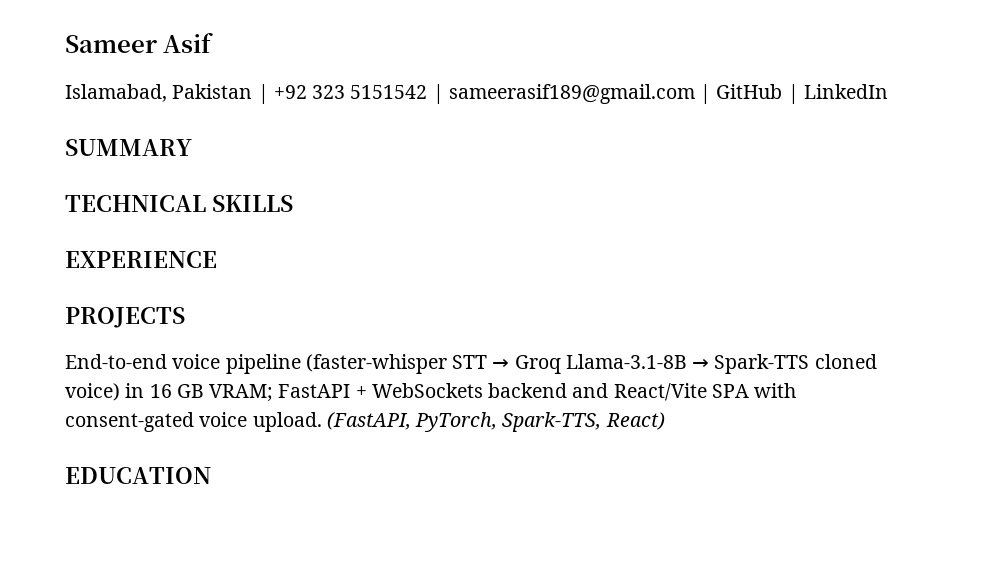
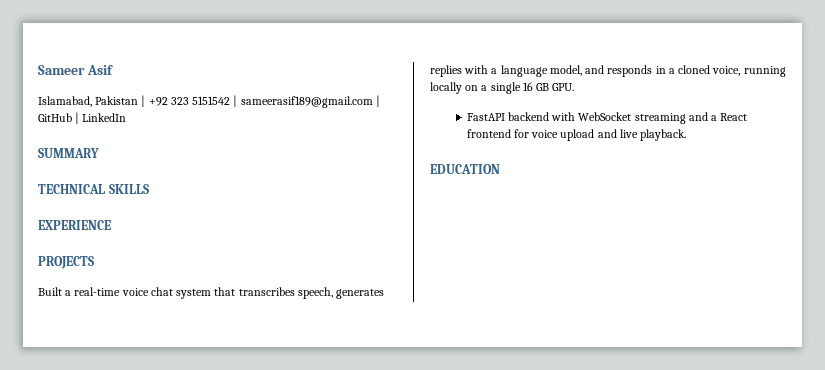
- End-to-end voice pipeline (faster-whisper STT → Groq Llama-3.1-8B → Spark-TTS cloned voice) in 16 GB VRAM; FastAPI + WebSockets backend and React/Vite SPA with consent-gated voice upload. (FastAPI, PyTorch, Spark-TTS, React)
+ Built a real-time voice chat system that transcribes speech, generates replies with a language model, and responds in a cloned voice, running locally on a single 16 GB GPU.
+ FastAPI backend with WebSocket streaming and a React frontend for voice upload and live playback.

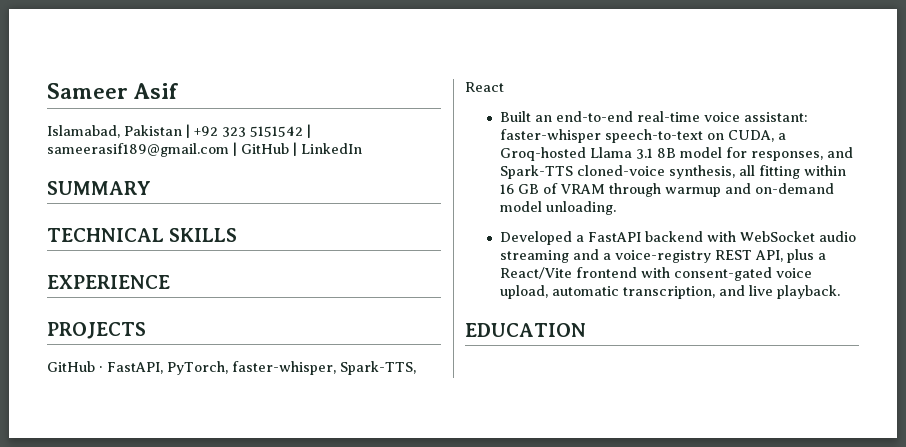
- Built a real-time voice chat system that transcribes speech, generates replies with a language model, and responds in a cloned voice, running locally on a single 16 GB GPU.
- FastAPI backend with WebSocket streaming and a React frontend for voice upload and live playback.
+ GitHub · FastAPI, PyTorch, faster-whisper, Spark-TTS, React
+ Built an end-to-end real-time voice assistant: faster-whisper speech-to-text on CUDA, a Groq-hosted Llama 3.1 8B model for responses, and Spark-TTS cloned-voice synthesis, all fitting within 16 GB of VRAM through warmup and on-demand model unloading.
+ Developed a FastAPI backend with WebSocket audio streaming and a voice-registry REST API, plus a React/Vite frontend with consent-gated voice upload, automatic transcription, and live playback.

